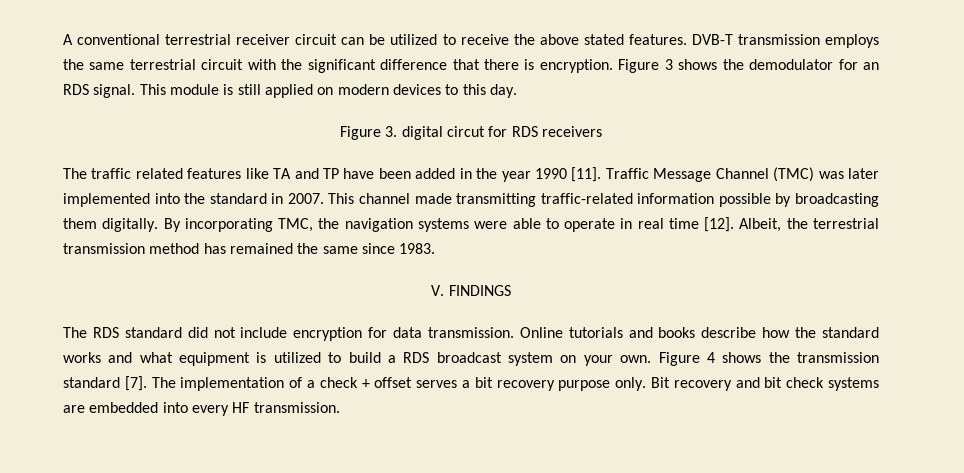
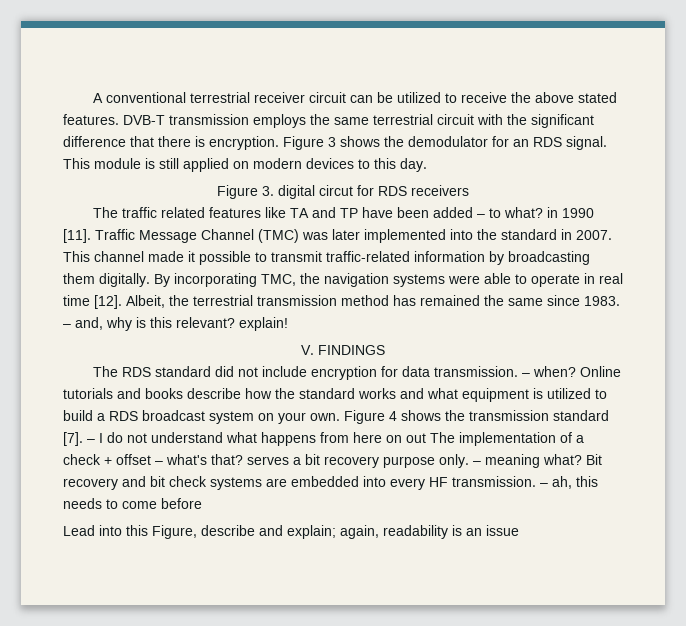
- The traffic related features like TA and TP have been added in the year 1990 [11].
+ The traffic related features like TA and TP have been added – to what? in 1990 [11].
- This channel made transmitting traffic-related information possible by broadcasting them digitally.
+ This channel made it possible to transmit traffic-related information by broadcasting them digitally.
+ – and, why is this relevant? explain!
+ – when?
- The implementation of a check + offset serves a bit recovery purpose only.
+ – I do not understand what happens from here on out The implementation of a check + offset – what's that? serves a bit recovery purpose only.
+ – meaning what?
+ – ah, this needs to come before
+ Lead into this Figure, describe and explain; again, readability is an issue

